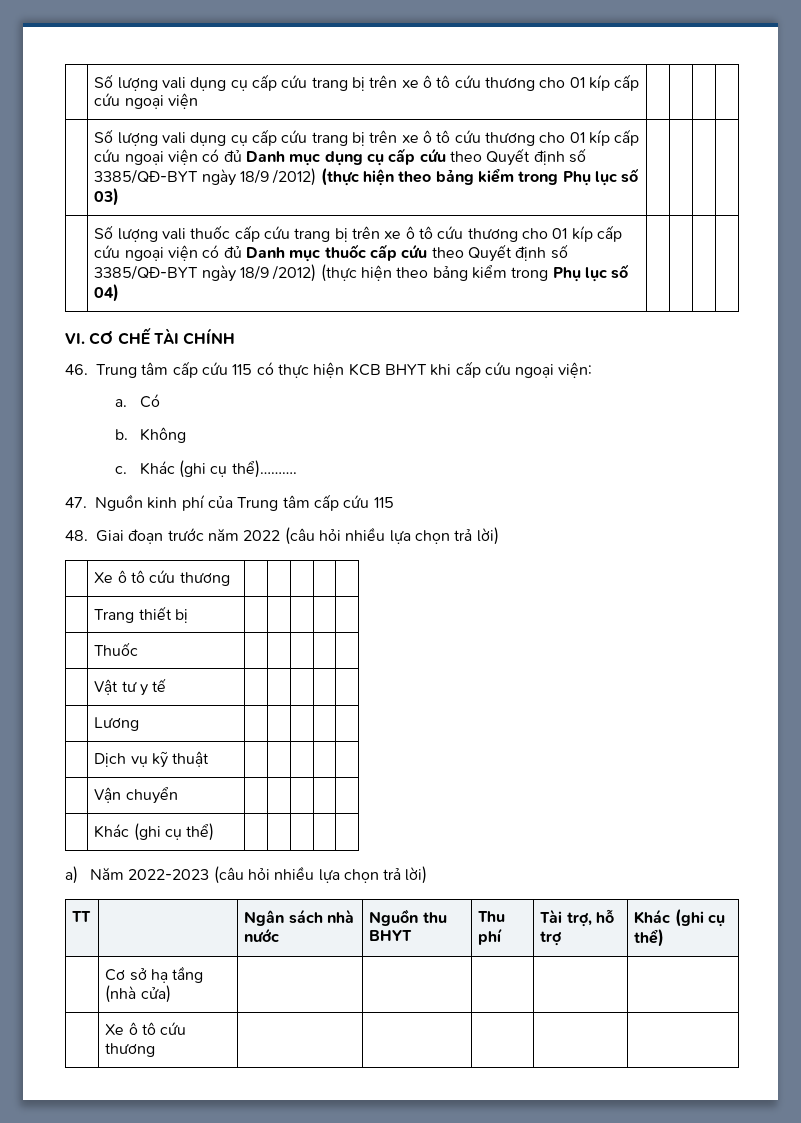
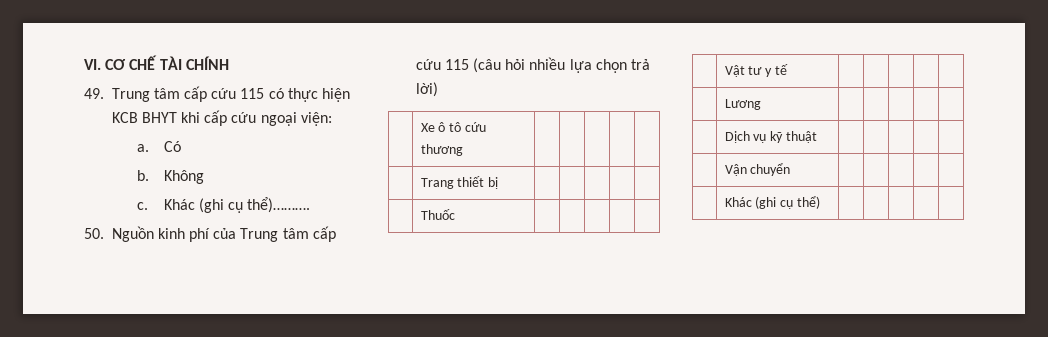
- | Số lượng vali dụng cụ cấp cứu trang bị trên xe ô tô cứu thương cho 01 kíp cấp cứu ngoại viện | | | |
- | Số lượng vali dụng cụ cấp cứu trang bị trên xe ô tô cứu thương cho 01 kíp cấp cứu ngoại viện có đủ Danh mục dụng cụ cấp cứu theo Quyết định số 3385/QĐ-BYT ngày 18/9 /2012) (thực hiện theo bảng kiểm trong Phụ lục số 03) | | | |
- | Số lượng vali thuốc cấp cứu trang bị trên xe ô tô cứu thương cho 01 kíp cấp cứu ngoại viện có đủ Danh mục thuốc cấp cứu theo Quyết định số 3385/QĐ-BYT ngày 18/9 /2012) (thực hiện theo bảng kiểm trong Phụ lục số 04)
- 46. Trung tâm cấp cứu 115 có thực hiện KCB BHYT khi cấp cứu ngoại viện:
+ 49. Trung tâm cấp cứu 115 có thực hiện KCB BHYT khi cấp cứu ngoại viện:
- 47. Nguồn kinh phí của Trung tâm cấp cứu 115
- 48. Giai đoạn trước năm 2022 (câu hỏi nhiều lựa chọn trả lời)
+ 50. Nguồn kinh phí của Trung tâm cấp cứu 115 (câu hỏi nhiều lựa chọn trả lời)
- a) Năm 2022-2023 (câu hỏi nhiều lựa chọn trả lời)
- TT | | Ngân sách nhà nước | Nguồn thu BHYT | Thu phí | Tài trợ, hỗ trợ | Khác (ghi cụ thể)
- | Cơ sở hạ tầng (nhà cửa) | | | | |
- | Xe ô tô cứu thương | | | | |

